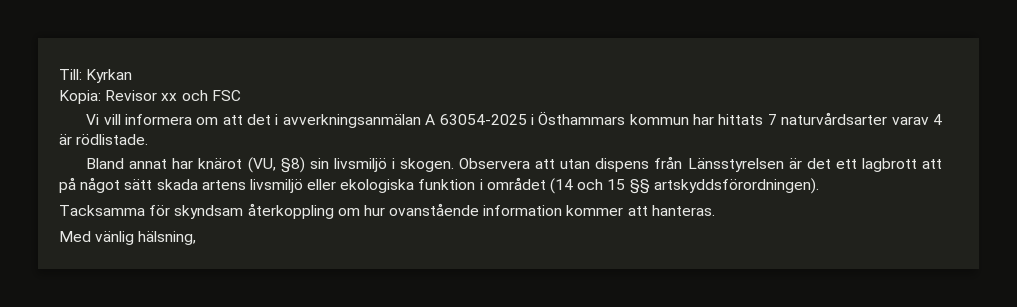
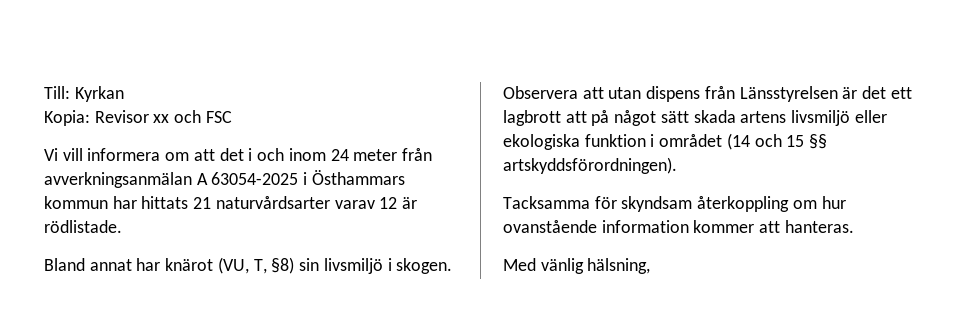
- Vi vill informera om att det i avverkningsanmälan A 63054-2025 i Östhammars kommun har hittats 7 naturvårdsarter varav 4 är rödlistade.
+ Vi vill informera om att det i och inom 24 meter från avverkningsanmälan A 63054-2025 i Östhammars kommun har hittats 21 naturvårdsarter varav 12 är rödlistade.
- Bland annat har knärot (VU, §8) sin livsmiljö i skogen.
+ Bland annat har knärot (VU, T, §8) sin livsmiljö i skogen.

